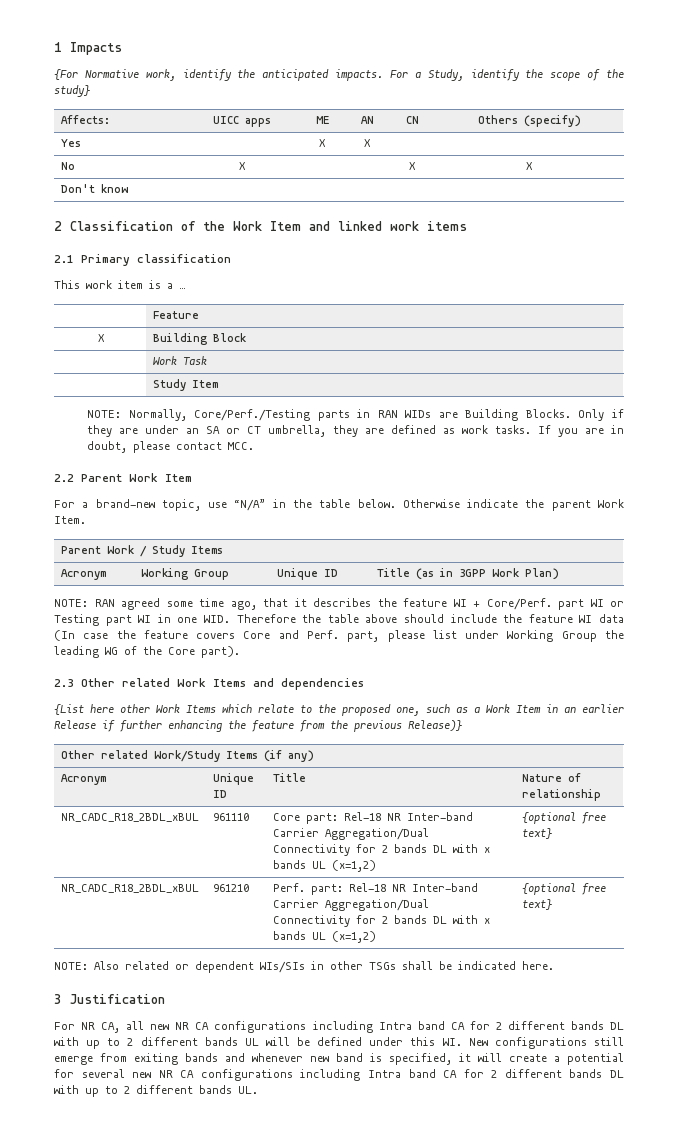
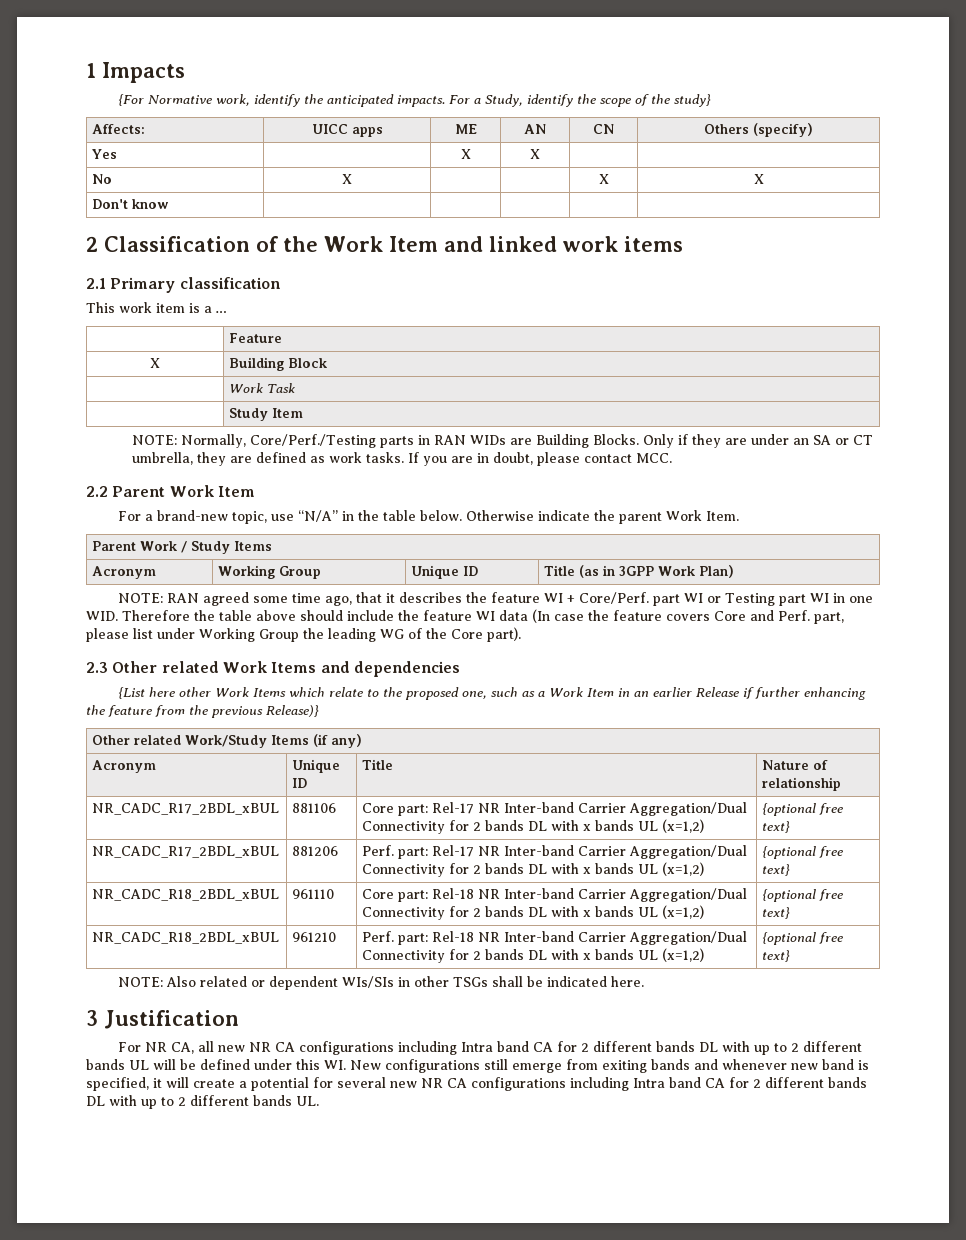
+ NR_CADC_R17_2BDL_xBUL | 881106 | Core part: Rel-17 NR Inter-band Carrier Aggregation/Dual Connectivity for 2 bands DL with x bands UL (x=1,2) | {optional free text}
+ NR_CADC_R17_2BDL_xBUL | 881206 | Perf. part: Rel-17 NR Inter-band Carrier Aggregation/Dual Connectivity for 2 bands DL with x bands UL (x=1,2) | {optional free text}

